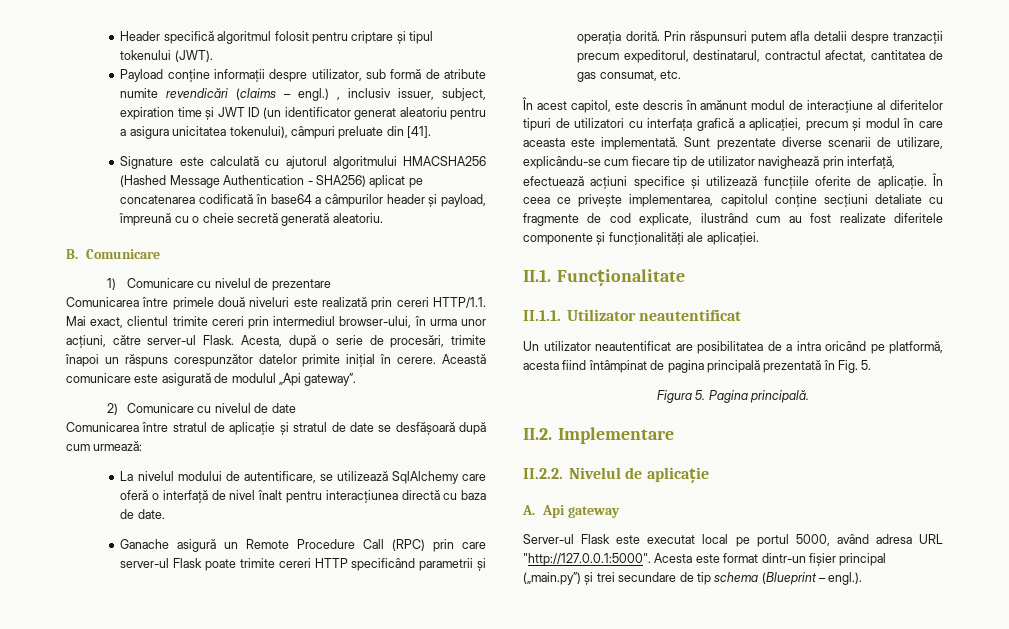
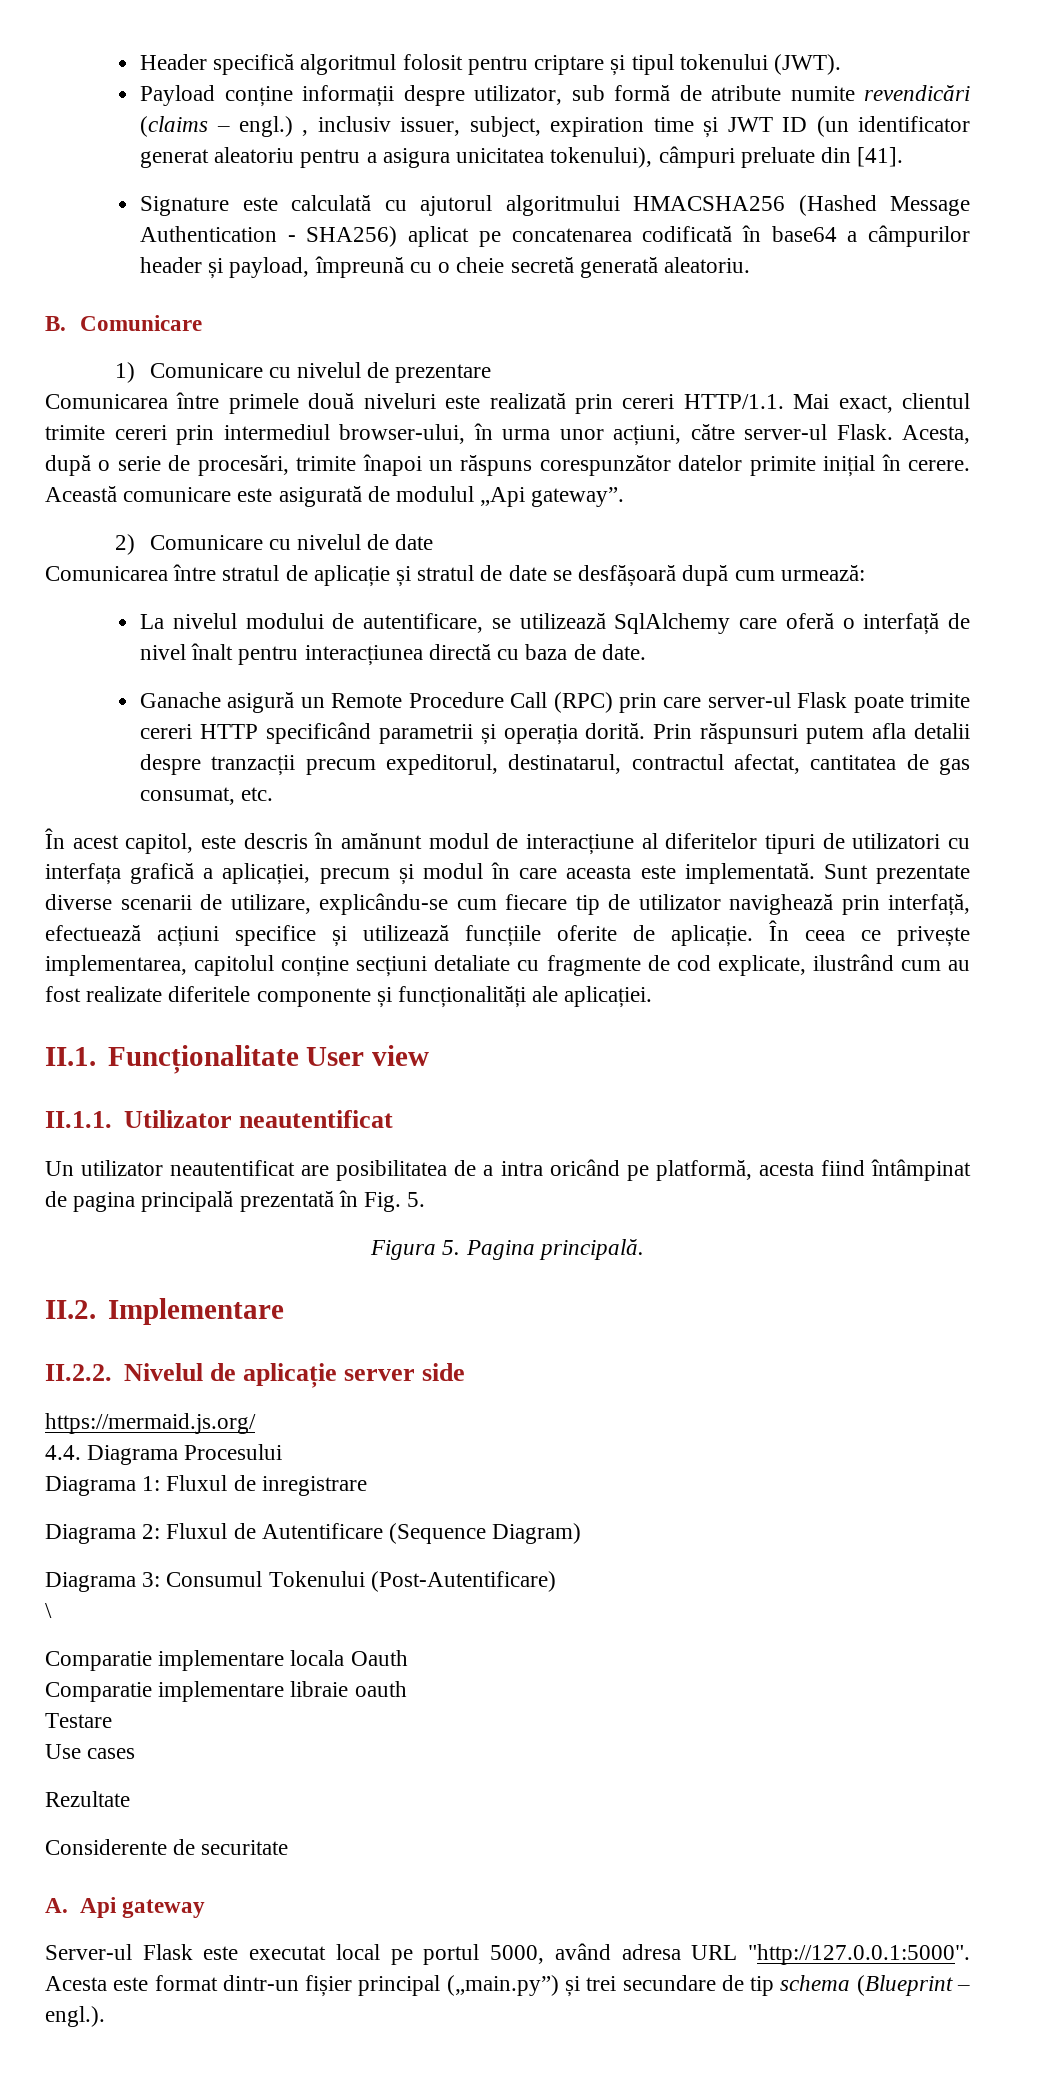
- II.1. Funcționalitate
+ II.1. Funcționalitate User view
- II.2.2. Nivelul de aplicație
+ II.2.2. Nivelul de aplicație server side
+ https://mermaid.js.org/
+ 4.4. Diagrama Procesului
+ Diagrama 1: Fluxul de inregistrare
+ Diagrama 2: Fluxul de Autentificare (Sequence Diagram)
+ Diagrama 3: Consumul Tokenului (Post-Autentificare)
+ \
+ Comparatie implementare locala Oauth
+ Comparatie implementare libraie oauth
+ Testare
+ Use cases
+ Rezultate
+ Considerente de securitate

